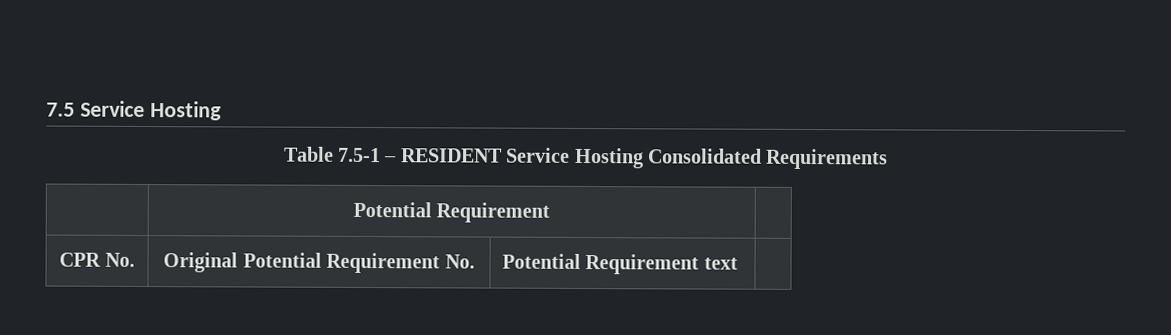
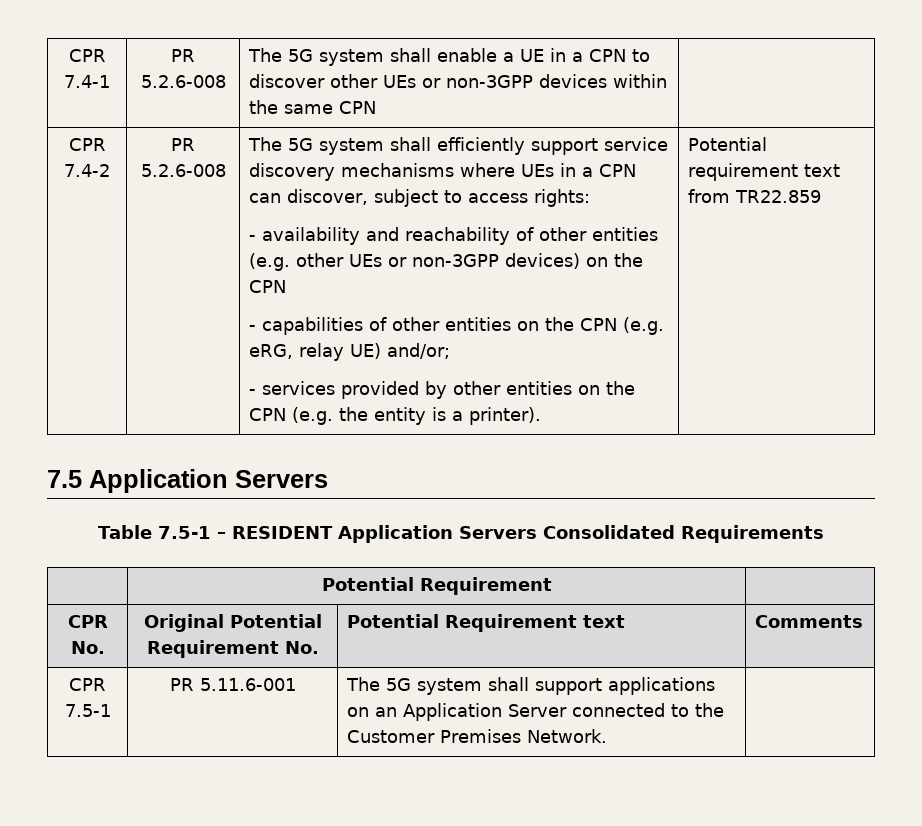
- 7.5 Service Hosting
+ CPR 7.4-1 | PR 5.2.6-008 | The 5G system shall enable a UE in a CPN to discover other UEs or non-3GPP devices within the same CPN |
+ CPR 7.4-2 | PR 5.2.6-008 | The 5G system shall efficiently support service discovery mechanisms where UEs in a CPN can discover, subject to access rights:
+ - availability and reachability of other entities (e.g. other UEs or non-3GPP devices) on the CPN
+ - capabilities of other entities on the CPN (e.g. eRG, relay UE) and/or;
+ - services provided by other entities on the CPN (e.g. the entity is a printer). | Potential requirement text from TR22.859
+ 7.5 Application Servers
- Table 7.5-1 – RESIDENT Service Hosting Consolidated Requirements
+ Table 7.5-1 – RESIDENT Application Servers Consolidated Requirements
- CPR No. | Original Potential Requirement No. | Potential Requirement text |
+ CPR No. | Original Potential Requirement No. | Potential Requirement text | Comments
+ CPR 7.5-1 | PR 5.11.6-001 | The 5G system shall support applications on an Application Server connected to the Customer Premises Network. |

